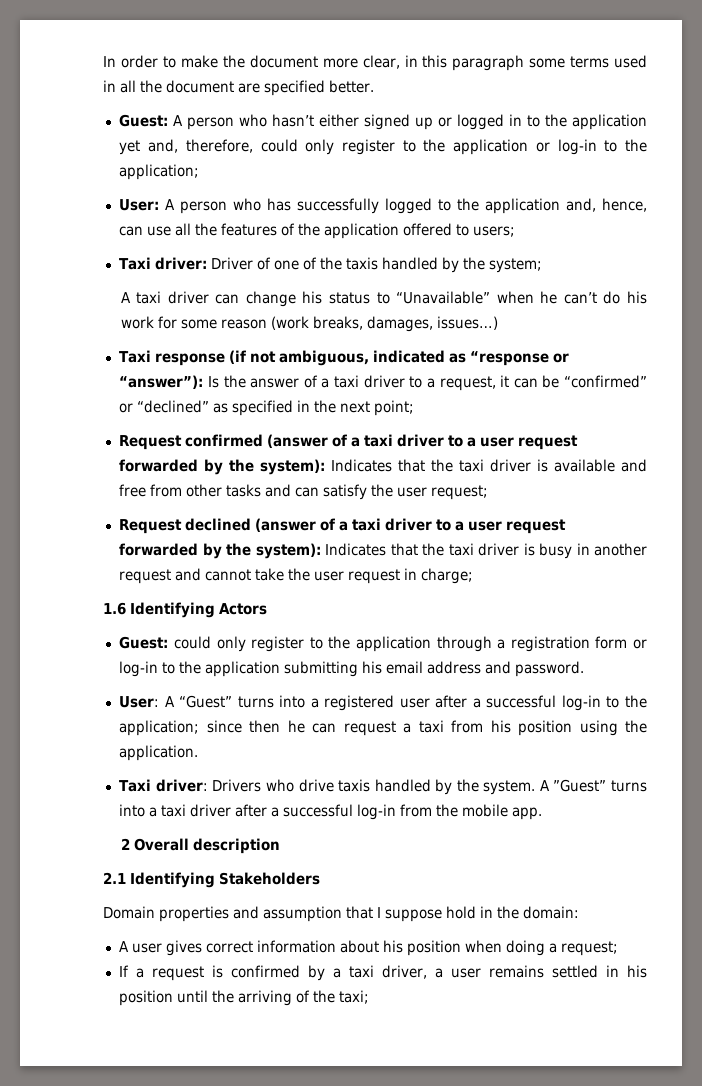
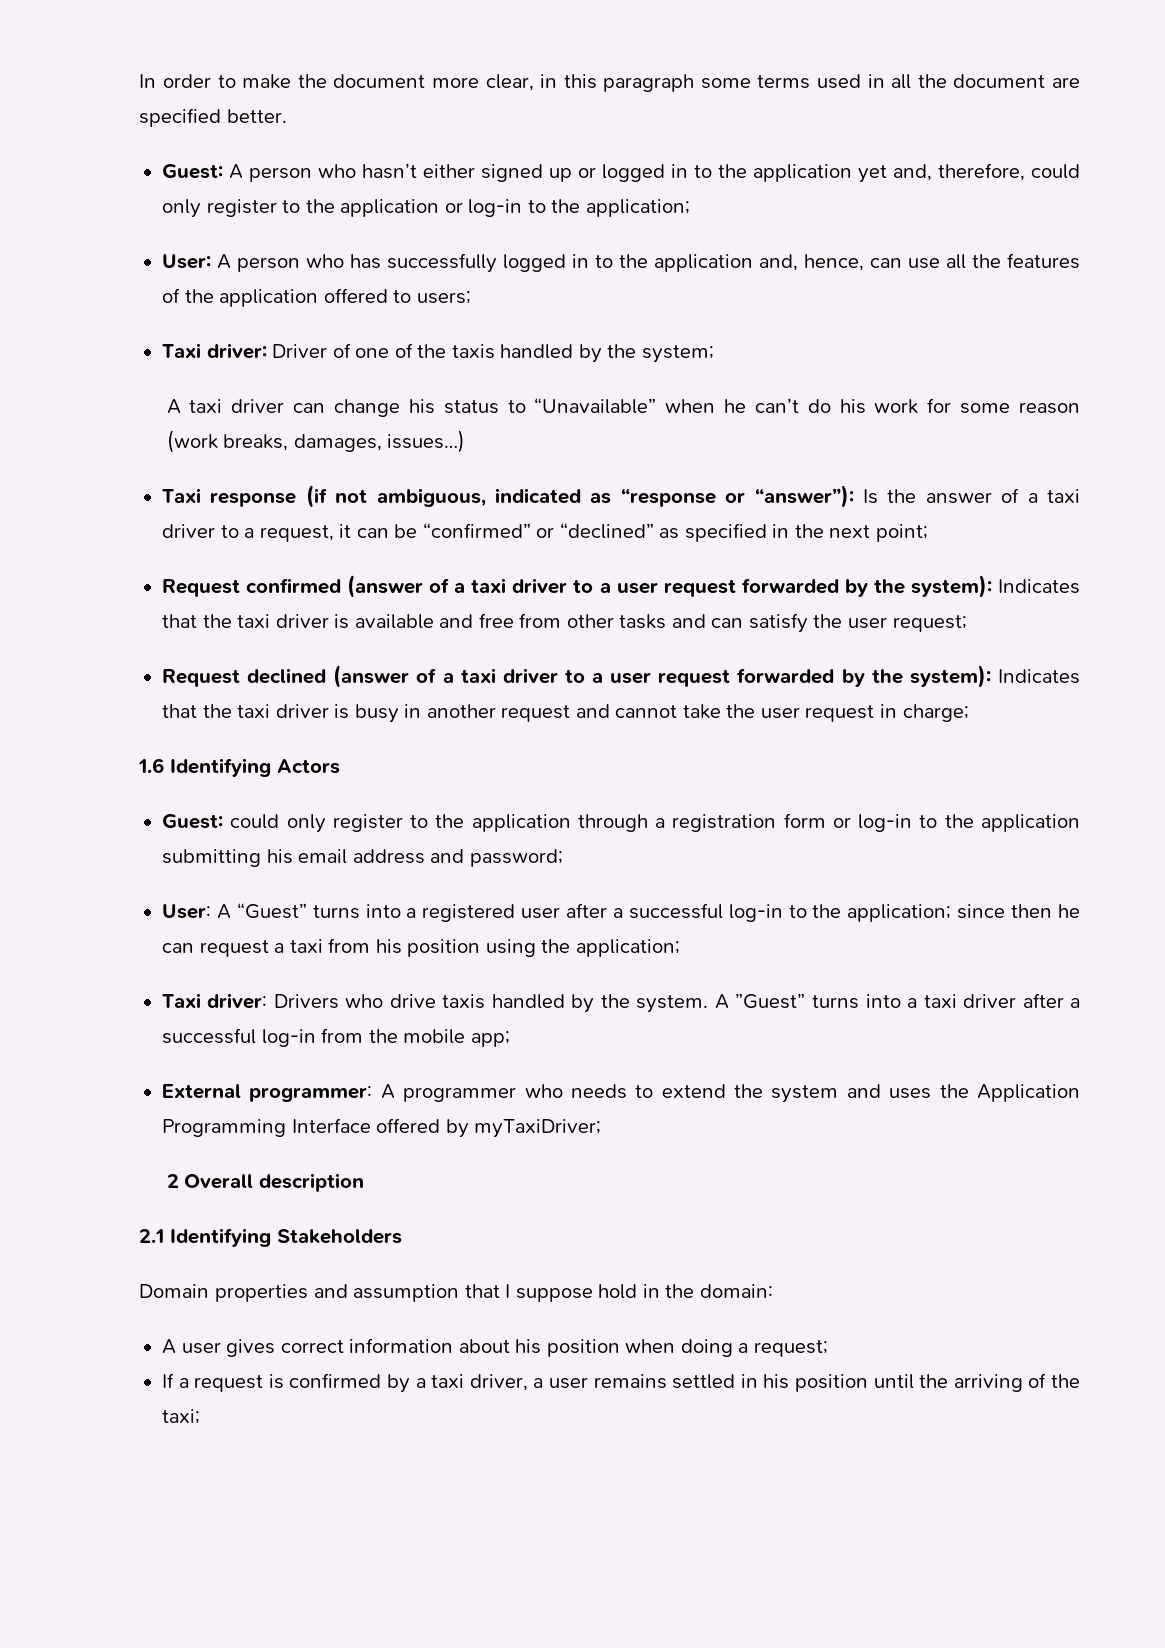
- User: A person who has successfully logged to the application and, hence, can use all the features of the application offered to users;
+ User: A person who has successfully logged in to the application and, hence, can use all the features of the application offered to users;
- Guest: could only register to the application through a registration form or log-in to the application submitting his email address and password.
+ Guest: could only register to the application through a registration form or log-in to the application submitting his email address and password;
- User: A “Guest” turns into a registered user after a successful log-in to the application; since then he can request a taxi from his position using the application.
+ User: A “Guest” turns into a registered user after a successful log-in to the application; since then he can request a taxi from his position using the application;
- A ”Guest” turns into a taxi driver after a successful log-in from the mobile app.
+ A ”Guest” turns into a taxi driver after a successful log-in from the mobile app;
+ External programmer: A programmer who needs to extend the system and uses the Application Programming Interface offered by myTaxiDriver;

